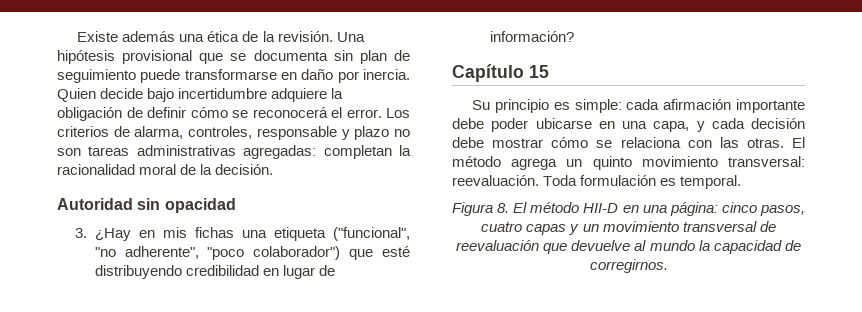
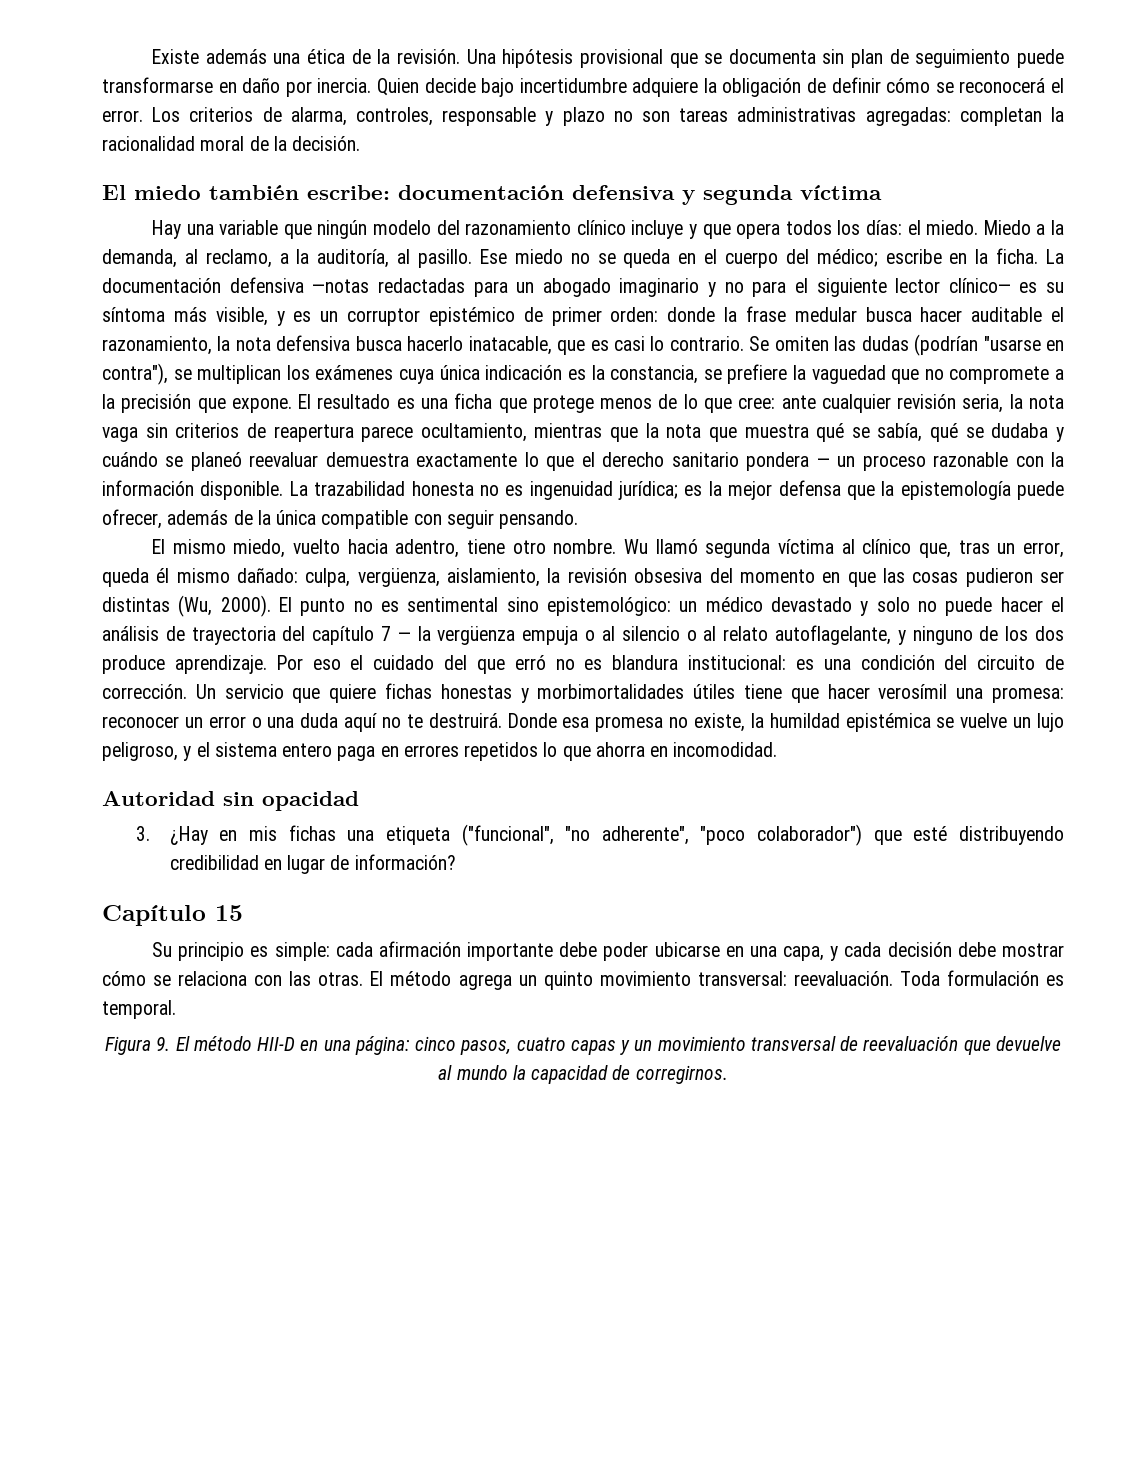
+ El miedo también escribe: documentación defensiva y segunda víctima
+ Hay una variable que ningún modelo del razonamiento clínico incluye y que opera todos los días: el miedo. Miedo a la demanda, al reclamo, a la auditoría, al pasillo. Ese miedo no se queda en el cuerpo del médico; escribe en la ficha. La documentación defensiva —notas redactadas para un abogado imaginario y no para el siguiente lector clínico— es su síntoma más visible, y es un corruptor epistémico de primer orden: donde la frase medular busca hacer auditable el razonamiento, la nota defensiva busca hacerlo inatacable, que es casi lo contrario. Se omiten las dudas (podrían "usarse en contra"), se multiplican los exámenes cuya única indicación es la constancia, se prefiere la vaguedad que no compromete a la precisión que expone. El resultado es una ficha que protege menos de lo que cree: ante cualquier revisión seria, la nota vaga sin criterios de reapertura parece ocultamiento, mientras que la nota que muestra qué se sabía, qué se dudaba y cuándo se planeó reevaluar demuestra exactamente lo que el derecho sanitario pondera — un proceso razonable con la información disponible. La trazabilidad honesta no es ingenuidad jurídica; es la mejor defensa que la epistemología puede ofrecer, además de la única compatible con seguir pensando.
+ El mismo miedo, vuelto hacia adentro, tiene otro nombre. Wu llamó segunda víctima al clínico que, tras un error, queda él mismo dañado: culpa, vergüenza, aislamiento, la revisión obsesiva del momento en que las cosas pudieron ser distintas (Wu, 2000). El punto no es sentimental sino epistemológico: un médico devastado y solo no puede hacer el análisis de trayectoria del capítulo 7 — la vergüenza empuja o al silencio o al relato autoflagelante, y ninguno de los dos produce aprendizaje. Por eso el cuidado del que erró no es blandura institucional: es una condición del circuito de corrección. Un servicio que quiere fichas honestas y morbimortalidades útiles tiene que hacer verosímil una promesa: reconocer un error o una duda aquí no te destruirá. Donde esa promesa no existe, la humildad epistémica se vuelve un lujo peligroso, y el sistema entero paga en errores repetidos lo que ahorra en incomodidad.
- Figura 8. El método HII-D en una página: cinco pasos, cuatro capas y un movimiento transversal de reevaluación que devuelve al mundo la capacidad de corregirnos.
+ Figura 9. El método HII-D en una página: cinco pasos, cuatro capas y un movimiento transversal de reevaluación que devuelve al mundo la capacidad de corregirnos.

